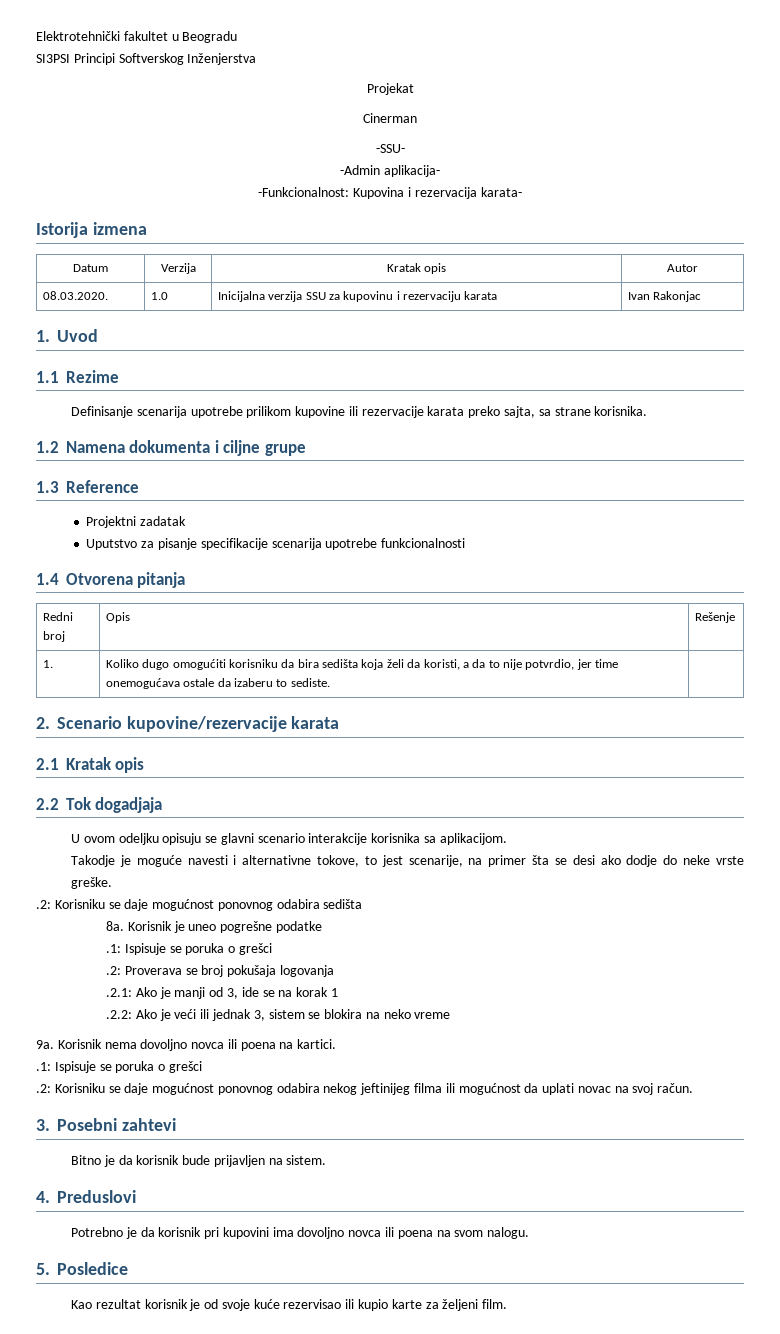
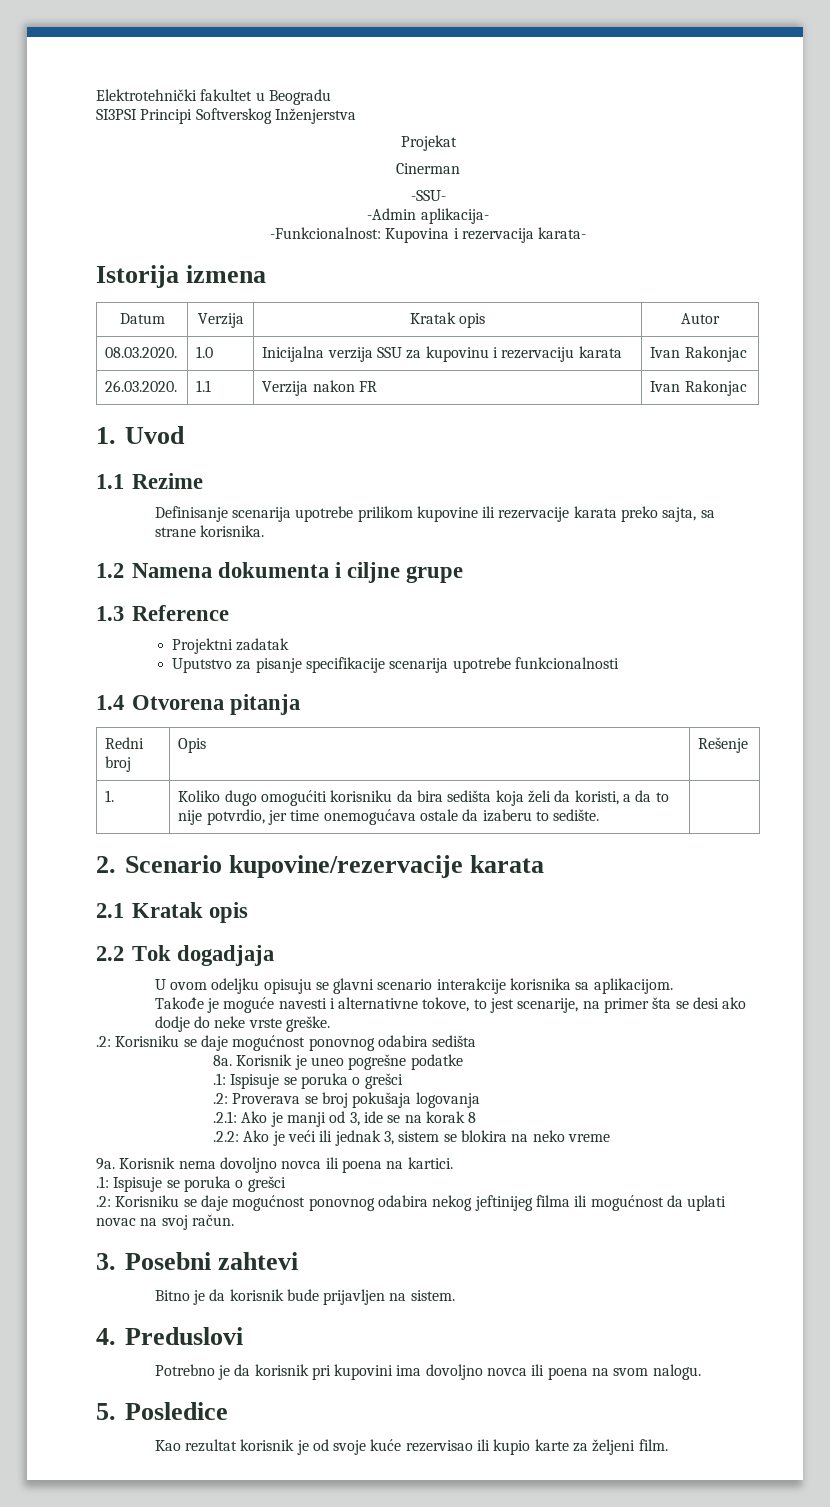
+ 26.03.2020. | 1.1 | Verzija nakon FR | Ivan Rakonjac
- 1. | Koliko dugo omogućiti korisniku da bira sedišta koja želi da koristi, a da to nije potvrdio, jer time onemogućava ostale da izaberu to sediste. |
+ 1. | Koliko dugo omogućiti korisniku da bira sedišta koja želi da koristi, a da to nije potvrdio, jer time onemogućava ostale da izaberu to sedište. |
- Takodje je moguće navesti i alternativne tokove, to jest scenarije, na primer šta se desi ako dodje do neke vrste greške.
+ Takođe je moguće navesti i alternativne tokove, to jest scenarije, na primer šta se desi ako dodje do neke vrste greške.
- .2.1: Ako je manji od 3, ide se na korak 1
+ .2.1: Ako je manji od 3, ide se na korak 8

